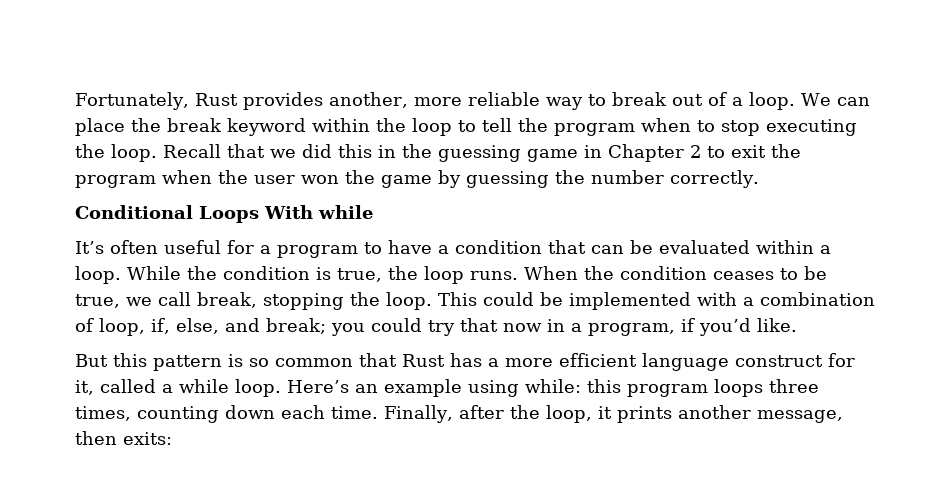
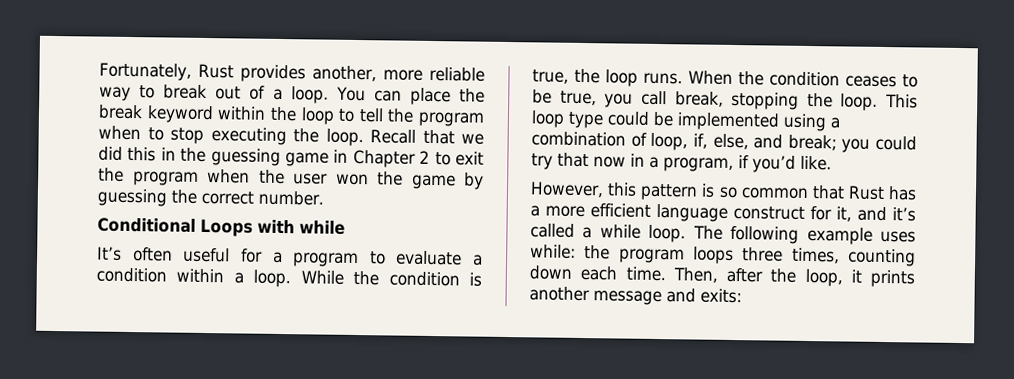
- We can place the break keyword within the loop to tell the program when to stop executing the loop.
+ You can place the break keyword within the loop to tell the program when to stop executing the loop.
- Recall that we did this in the guessing game in Chapter 2 to exit the program when the user won the game by guessing the number correctly.
+ Recall that we did this in the guessing game in Chapter 2 to exit the program when the user won the game by guessing the correct number.
- Conditional Loops With while
+ Conditional Loops with while
- It’s often useful for a program to have a condition that can be evaluated within a loop.
+ It’s often useful for a program to evaluate a condition within a loop.
- When the condition ceases to be true, we call break, stopping the loop.
+ When the condition ceases to be true, you call break, stopping the loop.
- This could be implemented with a combination of loop, if, else, and break; you could try that now in a program, if you’d like.
+ This loop type could be implemented using a combination of loop, if, else, and break; you could try that now in a program, if you’d like.
- But this pattern is so common that Rust has a more efficient language construct for it, called a while loop.
+ However, this pattern is so common that Rust has a more efficient language construct for it, and it’s called a while loop.
- Here’s an example using while: this program loops three times, counting down each time.
+ The following example uses while: the program loops three times, counting down each time.
- Finally, after the loop, it prints another message, then exits:
+ Then, after the loop, it prints another message and exits:

